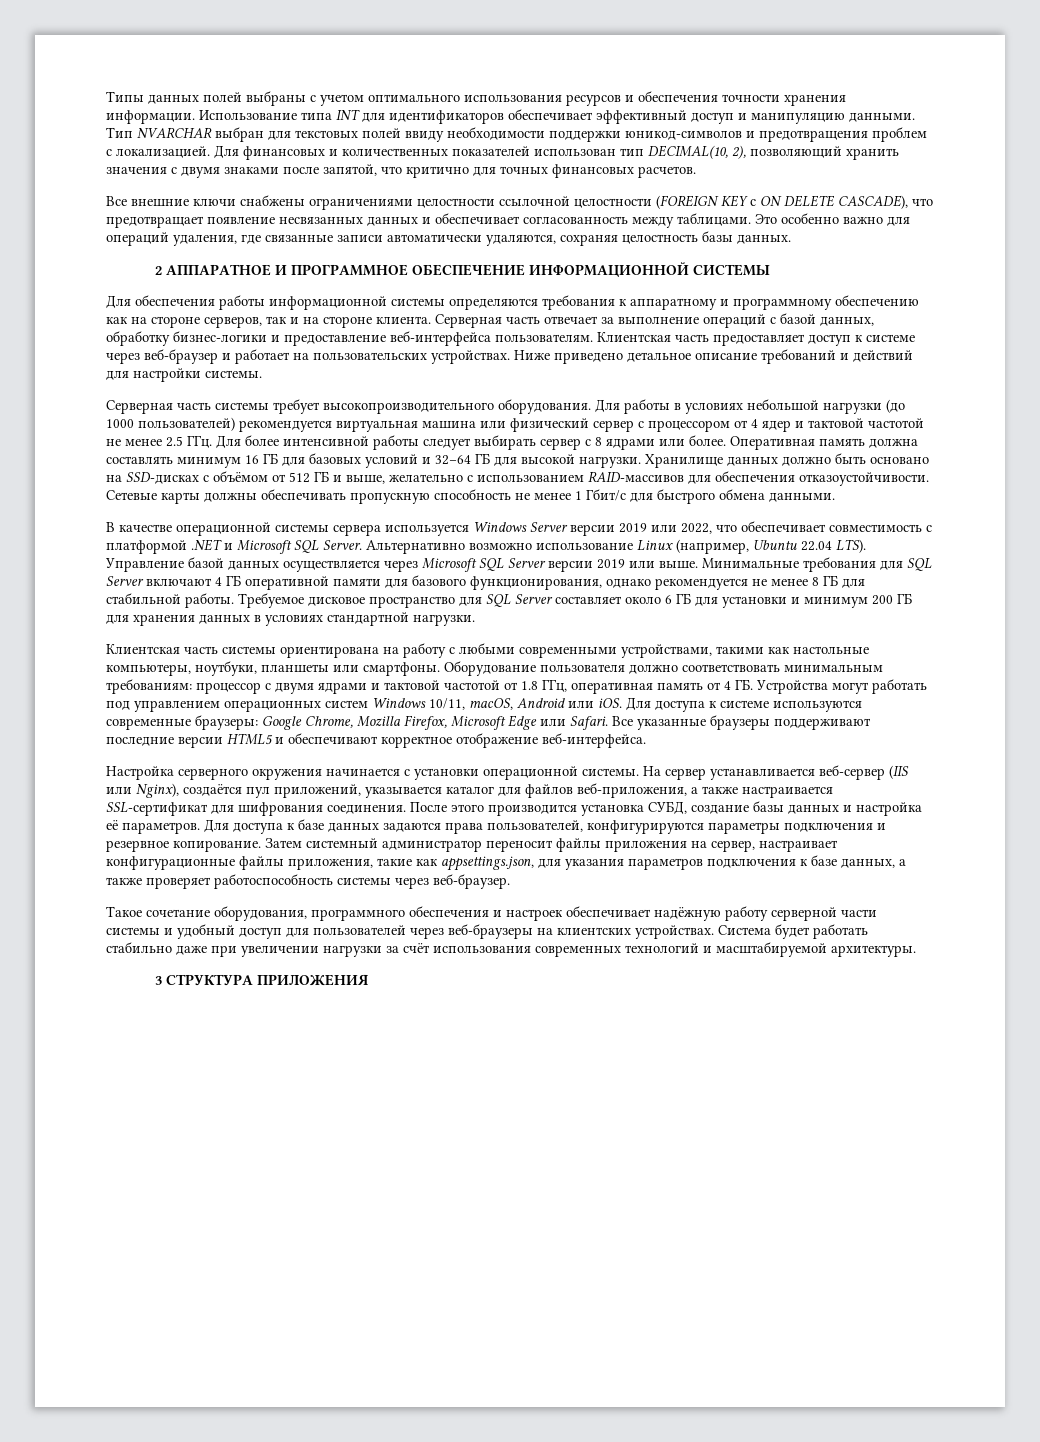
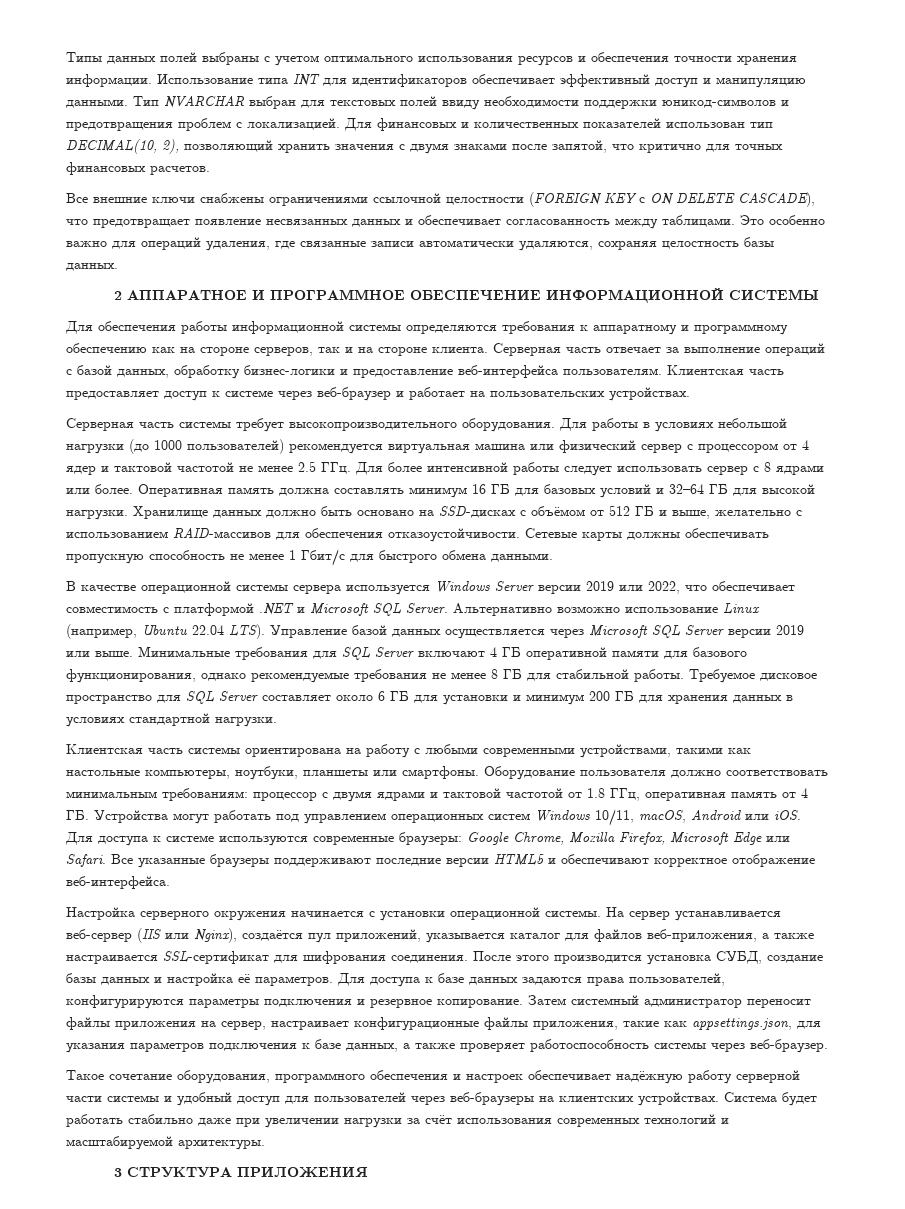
- Все внешние ключи снабжены ограничениями целостности ссылочной целостности (FOREIGN KEY с ON DELETE CASCADE), что предотвращает появление несвязанных данных и обеспечивает согласованность между таблицами.
+ Все внешние ключи снабжены ограничениями ссылочной целостности (FOREIGN KEY с ON DELETE CASCADE), что предотвращает появление несвязанных данных и обеспечивает согласованность между таблицами.
- Ниже приведено детальное описание требований и действий для настройки системы.
- Для работы в условиях небольшой нагрузки (до 1000 пользователей) рекомендуется виртуальная машина или физический сервер с процессором от 4 ядер и тактовой частотой не менее 2.5 ГГц. Для более интенсивной работы следует выбирать сервер с 8 ядрами или более.
+ Для работы в условиях небольшой нагрузки (до 1000 пользователей) рекомендуется виртуальная машина или физический сервер с процессором от 4 ядер и тактовой частотой не менее 2.5 ГГц. Для более интенсивной работы следует использовать сервер с 8 ядрами или более.
- Минимальные требования для SQL Server включают 4 ГБ оперативной памяти для базового функционирования, однако рекомендуется не менее 8 ГБ для стабильной работы.
+ Минимальные требования для SQL Server включают 4 ГБ оперативной памяти для базового функционирования, однако рекомендуемые требования не менее 8 ГБ для стабильной работы.

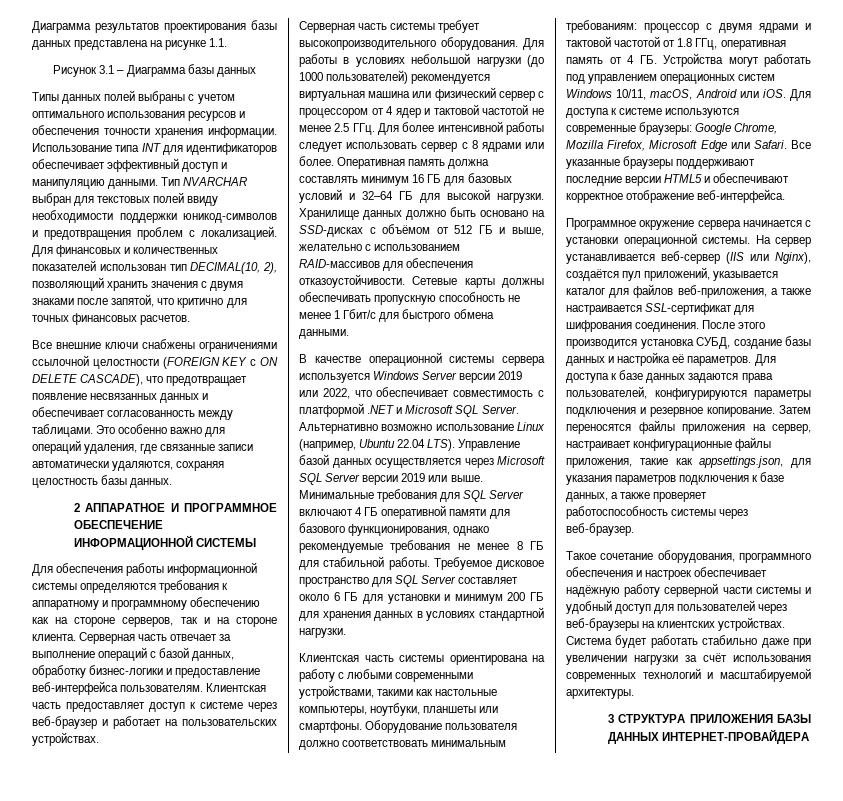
+ Диаграмма результатов проектирования базы данных представлена на рисунке 1.1.
+ Рисунок 3.1 – Диаграмма базы данных
- Настройка серверного окружения начинается с установки операционной системы.
+ Программное окружение сервера начинается с установки операционной системы.
- Затем системный администратор переносит файлы приложения на сервер, настраивает конфигурационные файлы приложения, такие как appsettings.json, для указания параметров подключения к базе данных, а также проверяет работоспособность системы через веб-браузер.
+ Затем переносятся файлы приложения на сервер, настраивает конфигурационные файлы приложения, такие как appsettings.json, для указания параметров подключения к базе данных, а также проверяет работоспособность системы через веб-браузер.
- 3 СТРУКТУРА ПРИЛОЖЕНИЯ
+ 3 СТРУКТУРА ПРИЛОЖЕНИЯ БАЗЫ ДАННЫХ ИНТЕРНЕТ-ПРОВАЙДЕРА

